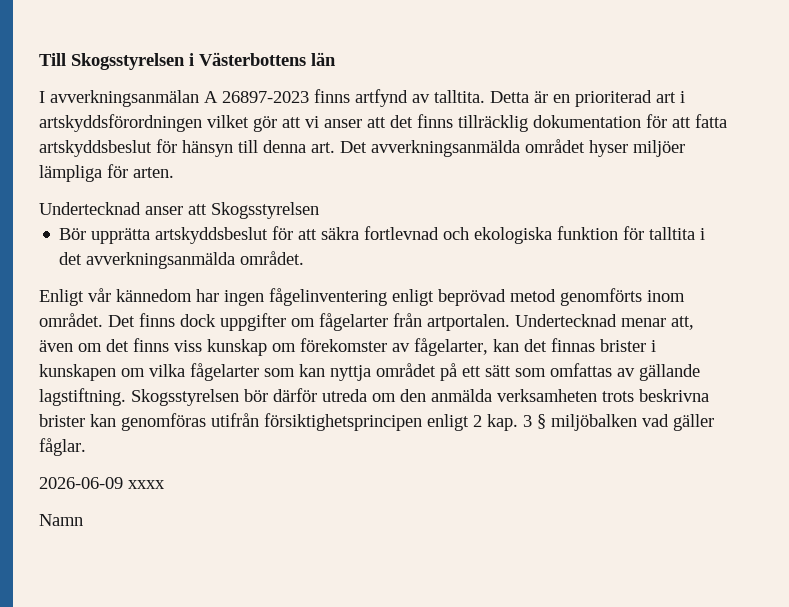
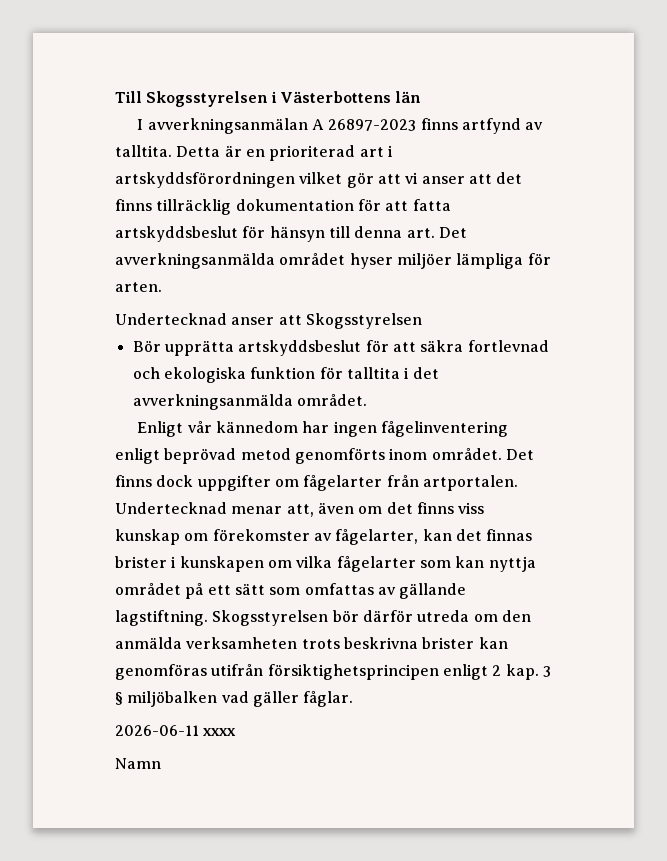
- 2026-06-09 xxxx
+ 2026-06-11 xxxx

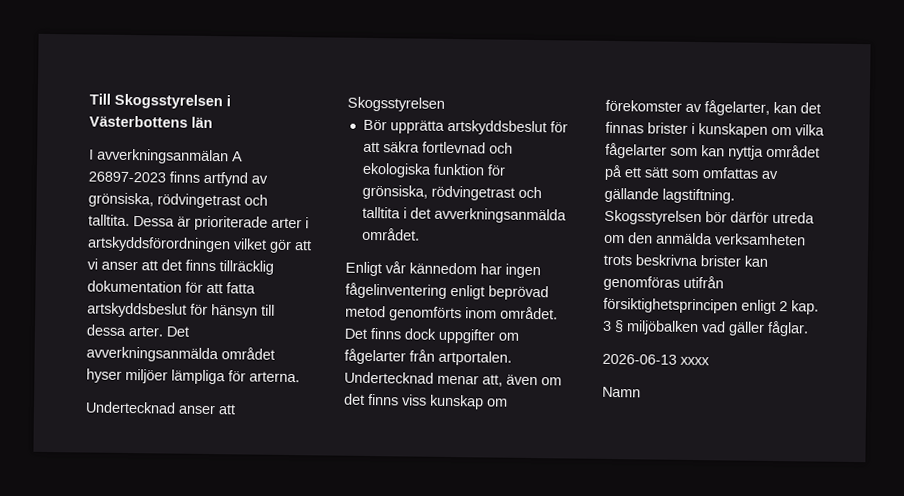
- I avverkningsanmälan A 26897-2023 finns artfynd av talltita. Detta är en prioriterad art i artskyddsförordningen vilket gör att vi anser att det finns tillräcklig dokumentation för att fatta artskyddsbeslut för hänsyn till denna art. Det avverkningsanmälda området hyser miljöer lämpliga för arten.
+ I avverkningsanmälan A 26897-2023 finns artfynd av grönsiska, rödvingetrast och talltita. Dessa är prioriterade arter i artskyddsförordningen vilket gör att vi anser att det finns tillräcklig dokumentation för att fatta artskyddsbeslut för hänsyn till dessa arter. Det avverkningsanmälda området hyser miljöer lämpliga för arterna.
- Bör upprätta artskyddsbeslut för att säkra fortlevnad och ekologiska funktion för talltita i det avverkningsanmälda området.
+ Bör upprätta artskyddsbeslut för att säkra fortlevnad och ekologiska funktion för grönsiska, rödvingetrast och talltita i det avverkningsanmälda området.
- 2026-06-11 xxxx
+ 2026-06-13 xxxx

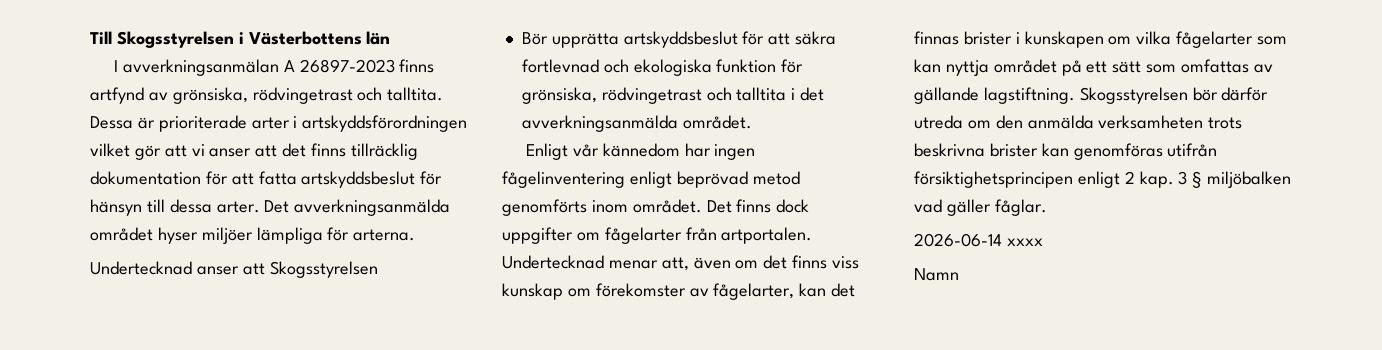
- 2026-06-13 xxxx
+ 2026-06-14 xxxx

